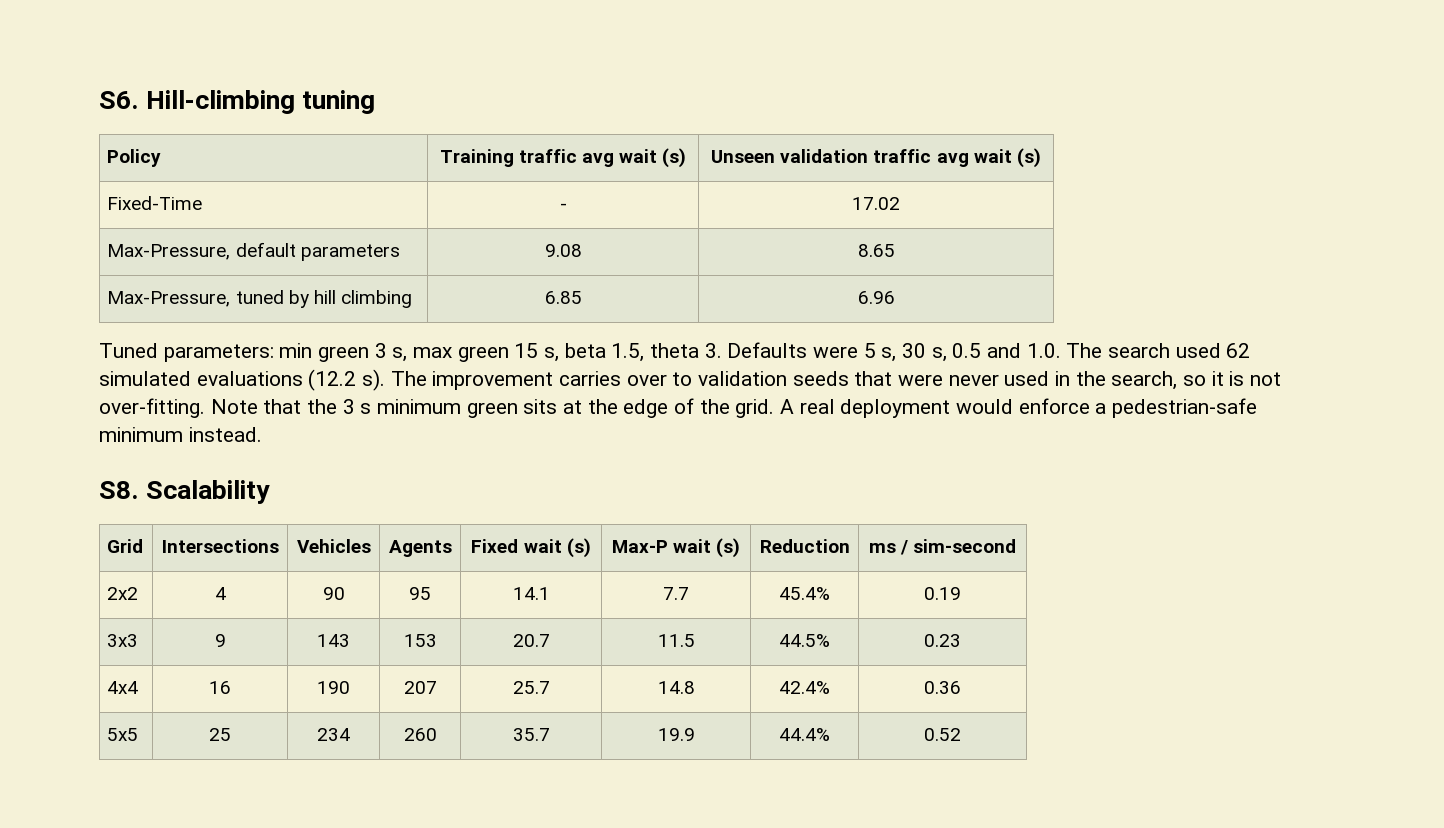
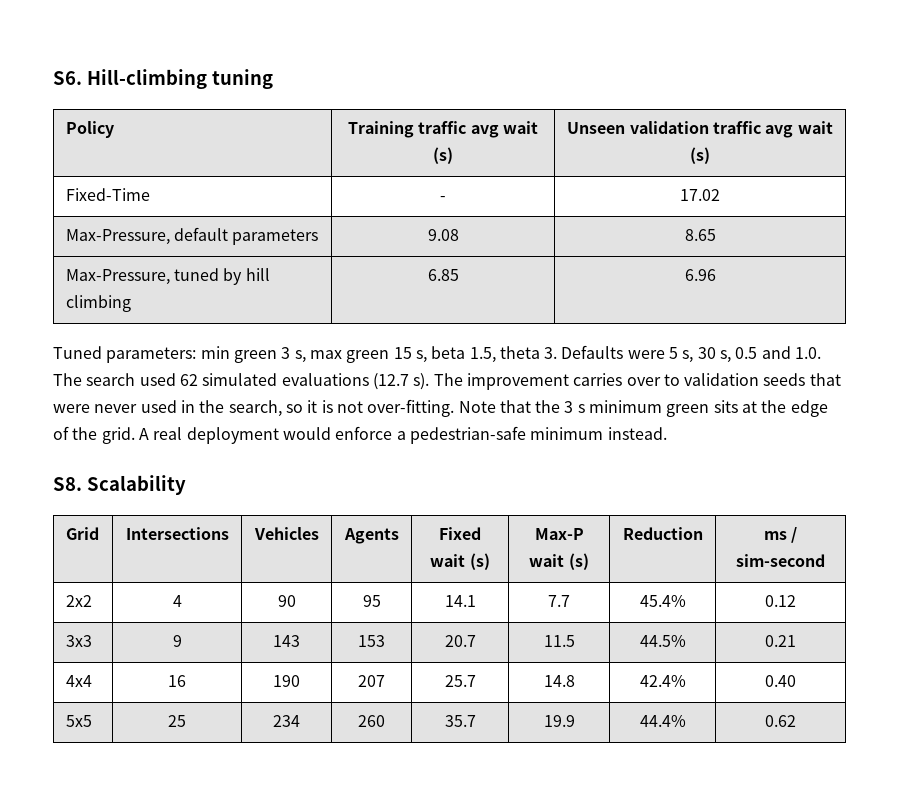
- Tuned parameters: min green 3 s, max green 15 s, beta 1.5, theta 3. Defaults were 5 s, 30 s, 0.5 and 1.0. The search used 62 simulated evaluations (12.2 s).
+ Tuned parameters: min green 3 s, max green 15 s, beta 1.5, theta 3. Defaults were 5 s, 30 s, 0.5 and 1.0. The search used 62 simulated evaluations (12.7 s).
- 2x2 | 4 | 90 | 95 | 14.1 | 7.7 | 45.4% | 0.19
+ 2x2 | 4 | 90 | 95 | 14.1 | 7.7 | 45.4% | 0.12
- 3x3 | 9 | 143 | 153 | 20.7 | 11.5 | 44.5% | 0.23
+ 3x3 | 9 | 143 | 153 | 20.7 | 11.5 | 44.5% | 0.21
- 4x4 | 16 | 190 | 207 | 25.7 | 14.8 | 42.4% | 0.36
+ 4x4 | 16 | 190 | 207 | 25.7 | 14.8 | 42.4% | 0.40
- 5x5 | 25 | 234 | 260 | 35.7 | 19.9 | 44.4% | 0.52
+ 5x5 | 25 | 234 | 260 | 35.7 | 19.9 | 44.4% | 0.62

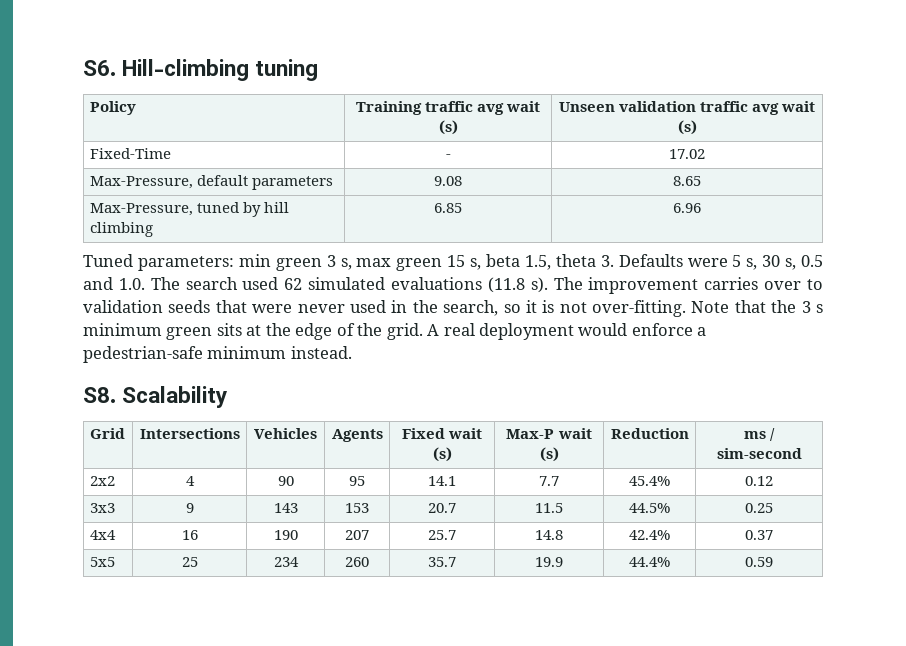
- Tuned parameters: min green 3 s, max green 15 s, beta 1.5, theta 3. Defaults were 5 s, 30 s, 0.5 and 1.0. The search used 62 simulated evaluations (12.7 s).
+ Tuned parameters: min green 3 s, max green 15 s, beta 1.5, theta 3. Defaults were 5 s, 30 s, 0.5 and 1.0. The search used 62 simulated evaluations (11.8 s).
- 3x3 | 9 | 143 | 153 | 20.7 | 11.5 | 44.5% | 0.21
+ 3x3 | 9 | 143 | 153 | 20.7 | 11.5 | 44.5% | 0.25
- 4x4 | 16 | 190 | 207 | 25.7 | 14.8 | 42.4% | 0.40
+ 4x4 | 16 | 190 | 207 | 25.7 | 14.8 | 42.4% | 0.37
- 5x5 | 25 | 234 | 260 | 35.7 | 19.9 | 44.4% | 0.62
+ 5x5 | 25 | 234 | 260 | 35.7 | 19.9 | 44.4% | 0.59

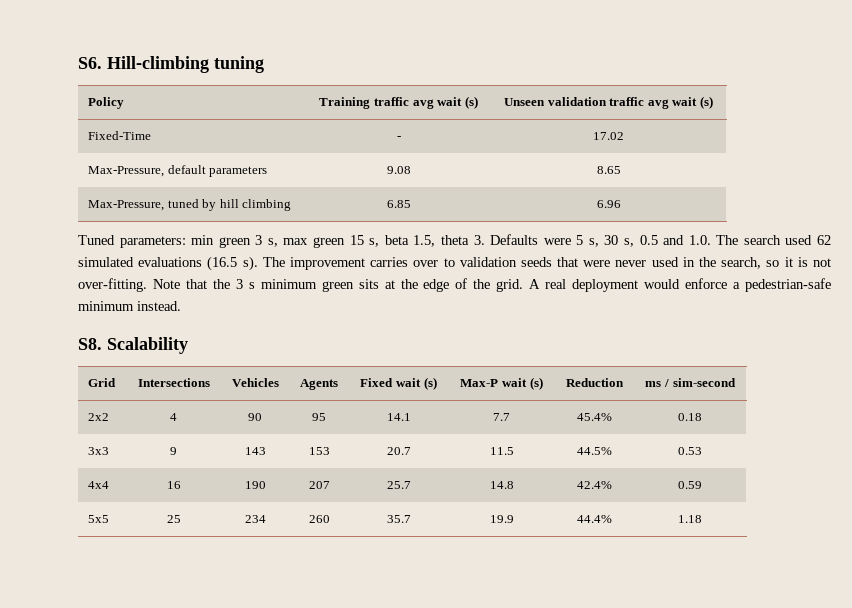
- Tuned parameters: min green 3 s, max green 15 s, beta 1.5, theta 3. Defaults were 5 s, 30 s, 0.5 and 1.0. The search used 62 simulated evaluations (11.8 s).
+ Tuned parameters: min green 3 s, max green 15 s, beta 1.5, theta 3. Defaults were 5 s, 30 s, 0.5 and 1.0. The search used 62 simulated evaluations (16.5 s).
- 2x2 | 4 | 90 | 95 | 14.1 | 7.7 | 45.4% | 0.12
+ 2x2 | 4 | 90 | 95 | 14.1 | 7.7 | 45.4% | 0.18
- 3x3 | 9 | 143 | 153 | 20.7 | 11.5 | 44.5% | 0.25
+ 3x3 | 9 | 143 | 153 | 20.7 | 11.5 | 44.5% | 0.53
- 4x4 | 16 | 190 | 207 | 25.7 | 14.8 | 42.4% | 0.37
+ 4x4 | 16 | 190 | 207 | 25.7 | 14.8 | 42.4% | 0.59
- 5x5 | 25 | 234 | 260 | 35.7 | 19.9 | 44.4% | 0.59
+ 5x5 | 25 | 234 | 260 | 35.7 | 19.9 | 44.4% | 1.18

